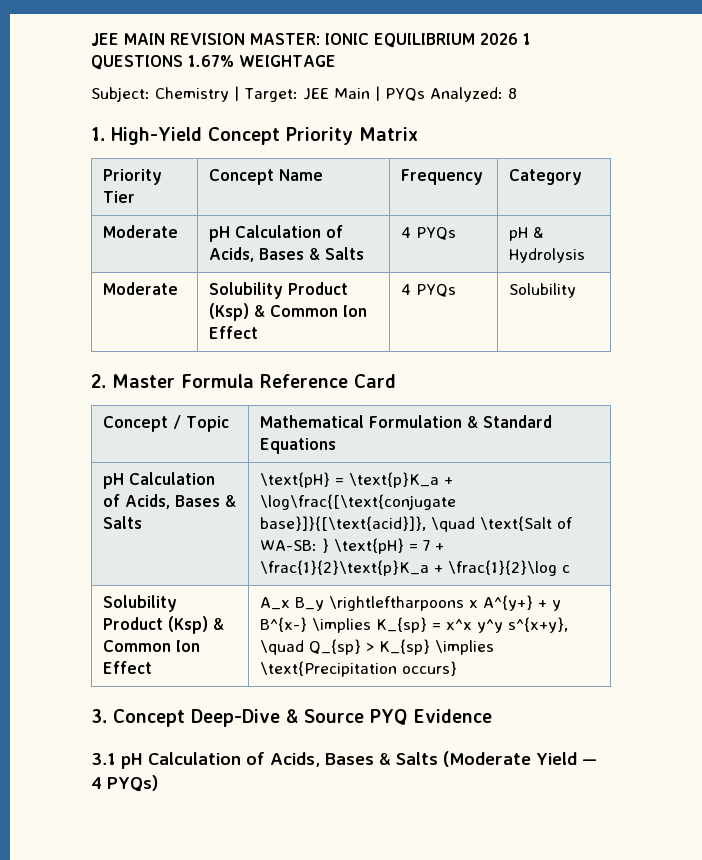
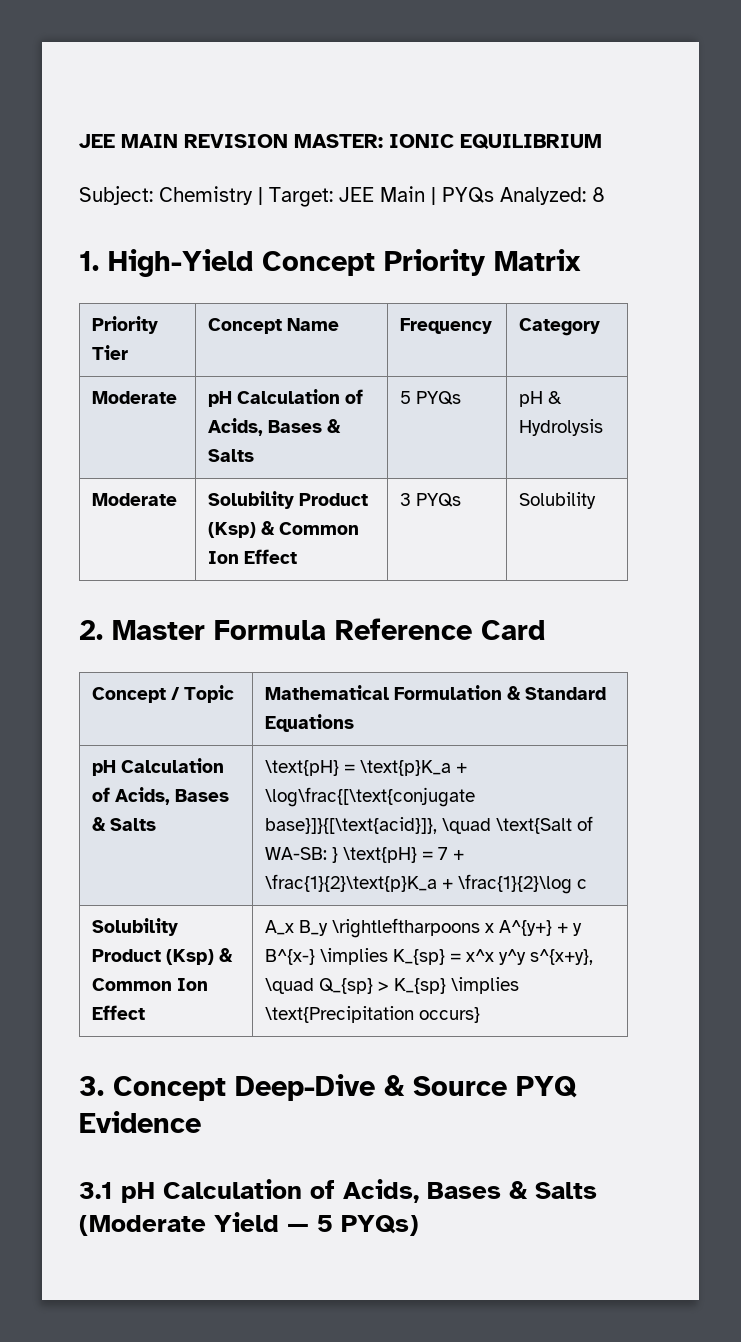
- JEE MAIN REVISION MASTER: IONIC EQUILIBRIUM 2026 1 QUESTIONS 1.67% WEIGHTAGE
+ JEE MAIN REVISION MASTER: IONIC EQUILIBRIUM
- Moderate | pH Calculation of Acids, Bases & Salts | 4 PYQs | pH & Hydrolysis
+ Moderate | pH Calculation of Acids, Bases & Salts | 5 PYQs | pH & Hydrolysis
- Moderate | Solubility Product (Ksp) & Common Ion Effect | 4 PYQs | Solubility
+ Moderate | Solubility Product (Ksp) & Common Ion Effect | 3 PYQs | Solubility
- 3.1 pH Calculation of Acids, Bases & Salts (Moderate Yield — 4 PYQs)
+ 3.1 pH Calculation of Acids, Bases & Salts (Moderate Yield — 5 PYQs)

